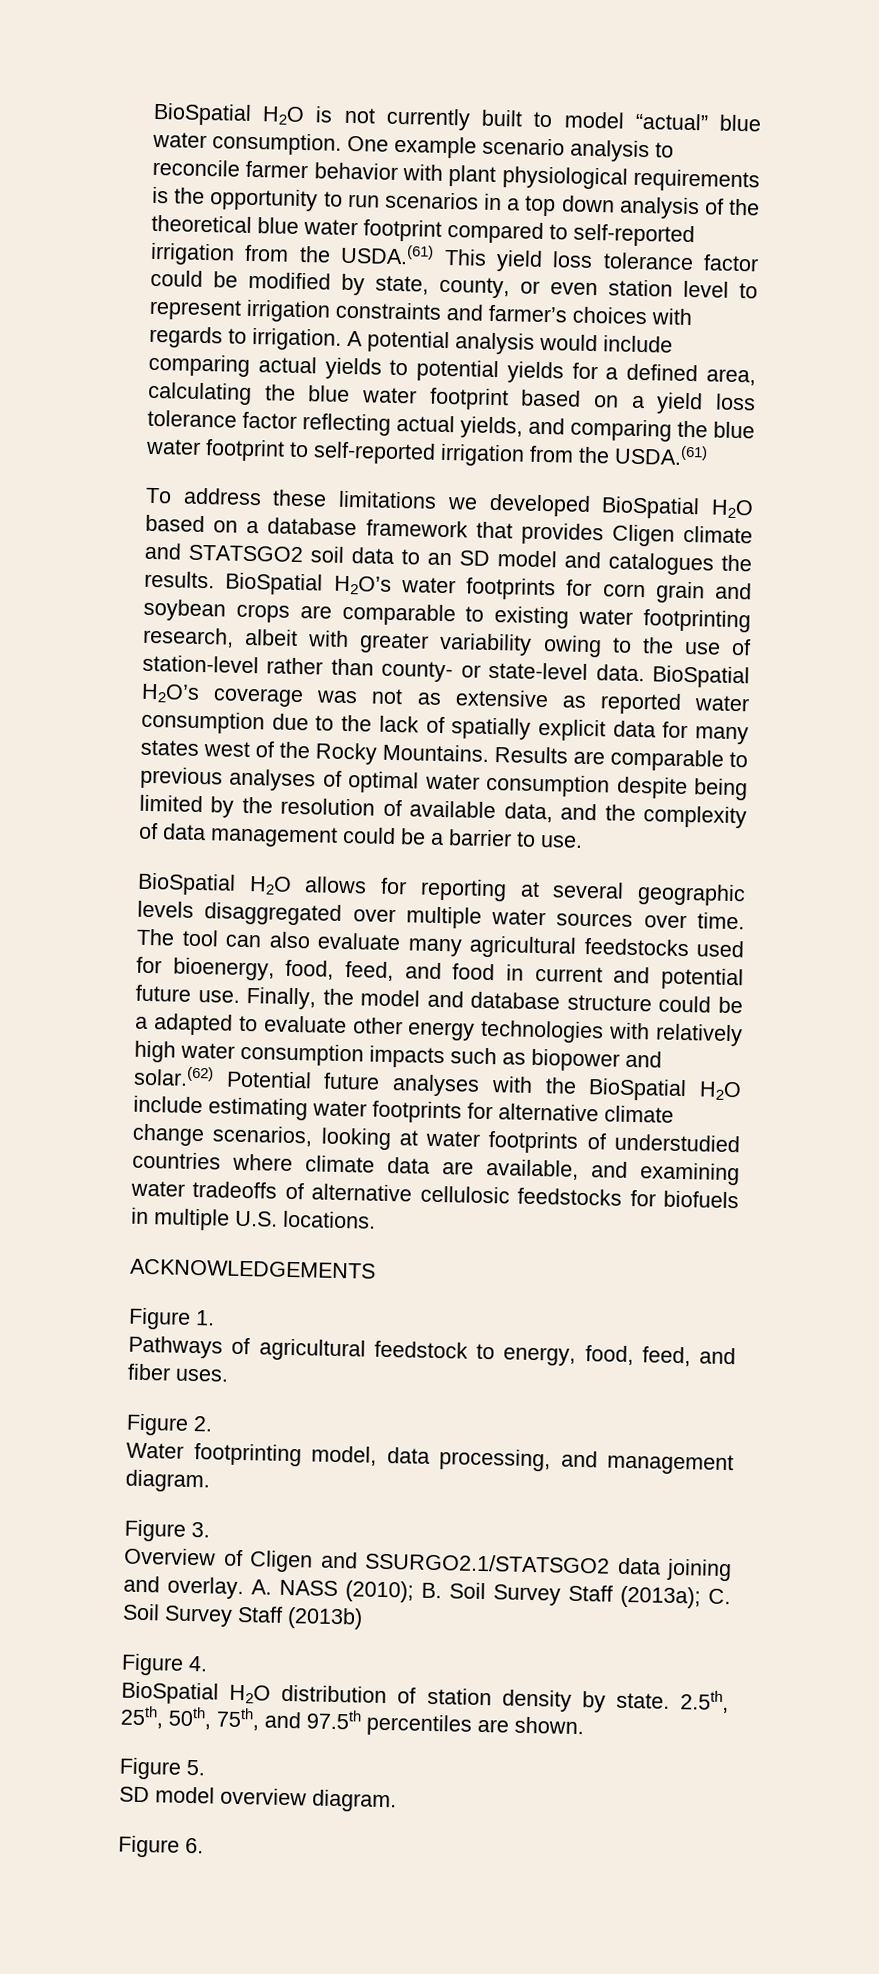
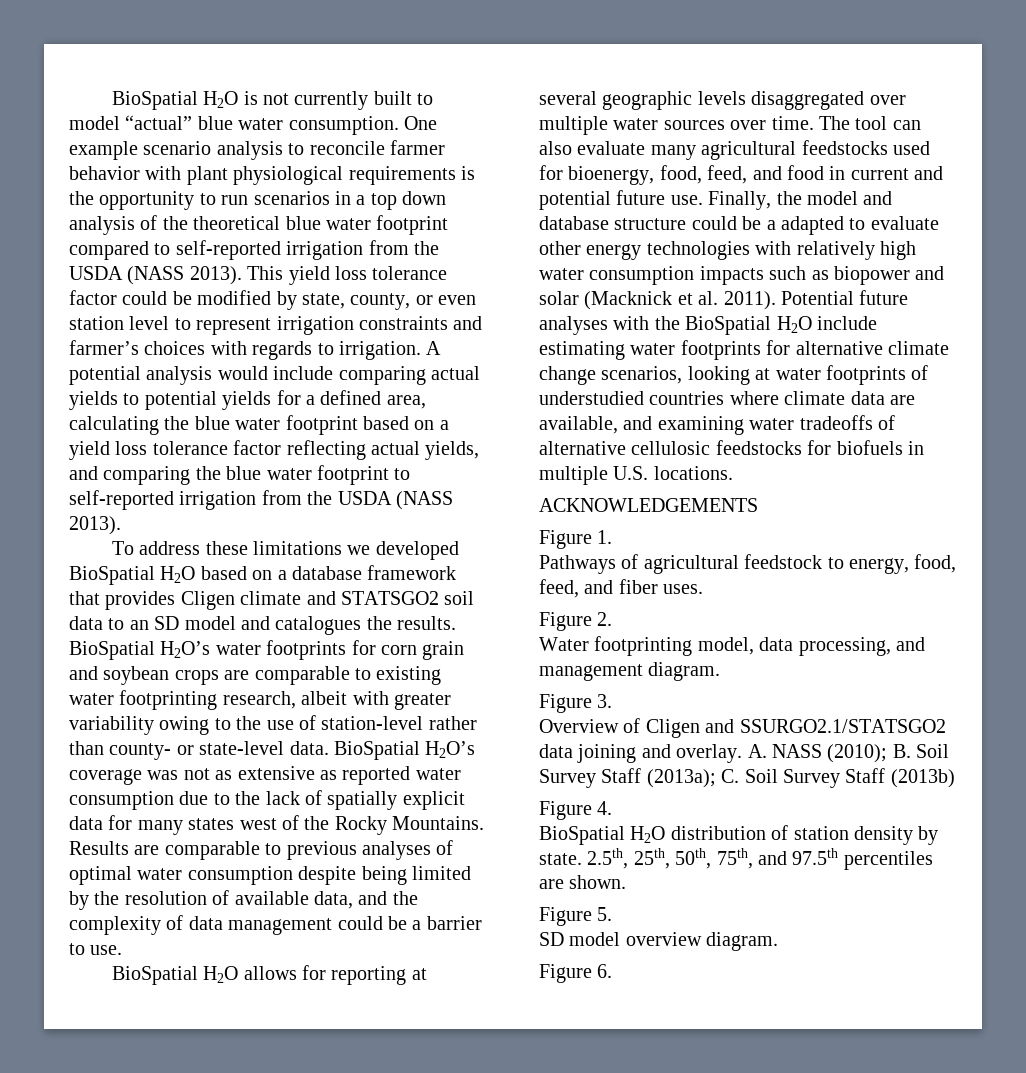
- One example scenario analysis to reconcile farmer behavior with plant physiological requirements is the opportunity to run scenarios in a top down analysis of the theoretical blue water footprint compared to self-reported irrigation from the USDA.(61) This yield loss tolerance factor could be modified by state, county, or even station level to represent irrigation constraints and farmer’s choices with regards to irrigation.
+ One example scenario analysis to reconcile farmer behavior with plant physiological requirements is the opportunity to run scenarios in a top down analysis of the theoretical blue water footprint compared to self-reported irrigation from the USDA (NASS 2013). This yield loss tolerance factor could be modified by state, county, or even station level to represent irrigation constraints and farmer’s choices with regards to irrigation.
- A potential analysis would include comparing actual yields to potential yields for a defined area, calculating the blue water footprint based on a yield loss tolerance factor reflecting actual yields, and comparing the blue water footprint to self-reported irrigation from the USDA.(61)
+ A potential analysis would include comparing actual yields to potential yields for a defined area, calculating the blue water footprint based on a yield loss tolerance factor reflecting actual yields, and comparing the blue water footprint to self-reported irrigation from the USDA (NASS 2013).
- Finally, the model and database structure could be a adapted to evaluate other energy technologies with relatively high water consumption impacts such as biopower and solar.(62) Potential future analyses with the BioSpatial H2O include estimating water footprints for alternative climate change scenarios, looking at water footprints of understudied countries where climate data are available, and examining water tradeoffs of alternative cellulosic feedstocks for biofuels in multiple U.S. locations.
+ Finally, the model and database structure could be a adapted to evaluate other energy technologies with relatively high water consumption impacts such as biopower and solar (Macknick et al. 2011). Potential future analyses with the BioSpatial H2O include estimating water footprints for alternative climate change scenarios, looking at water footprints of understudied countries where climate data are available, and examining water tradeoffs of alternative cellulosic feedstocks for biofuels in multiple U.S. locations.

